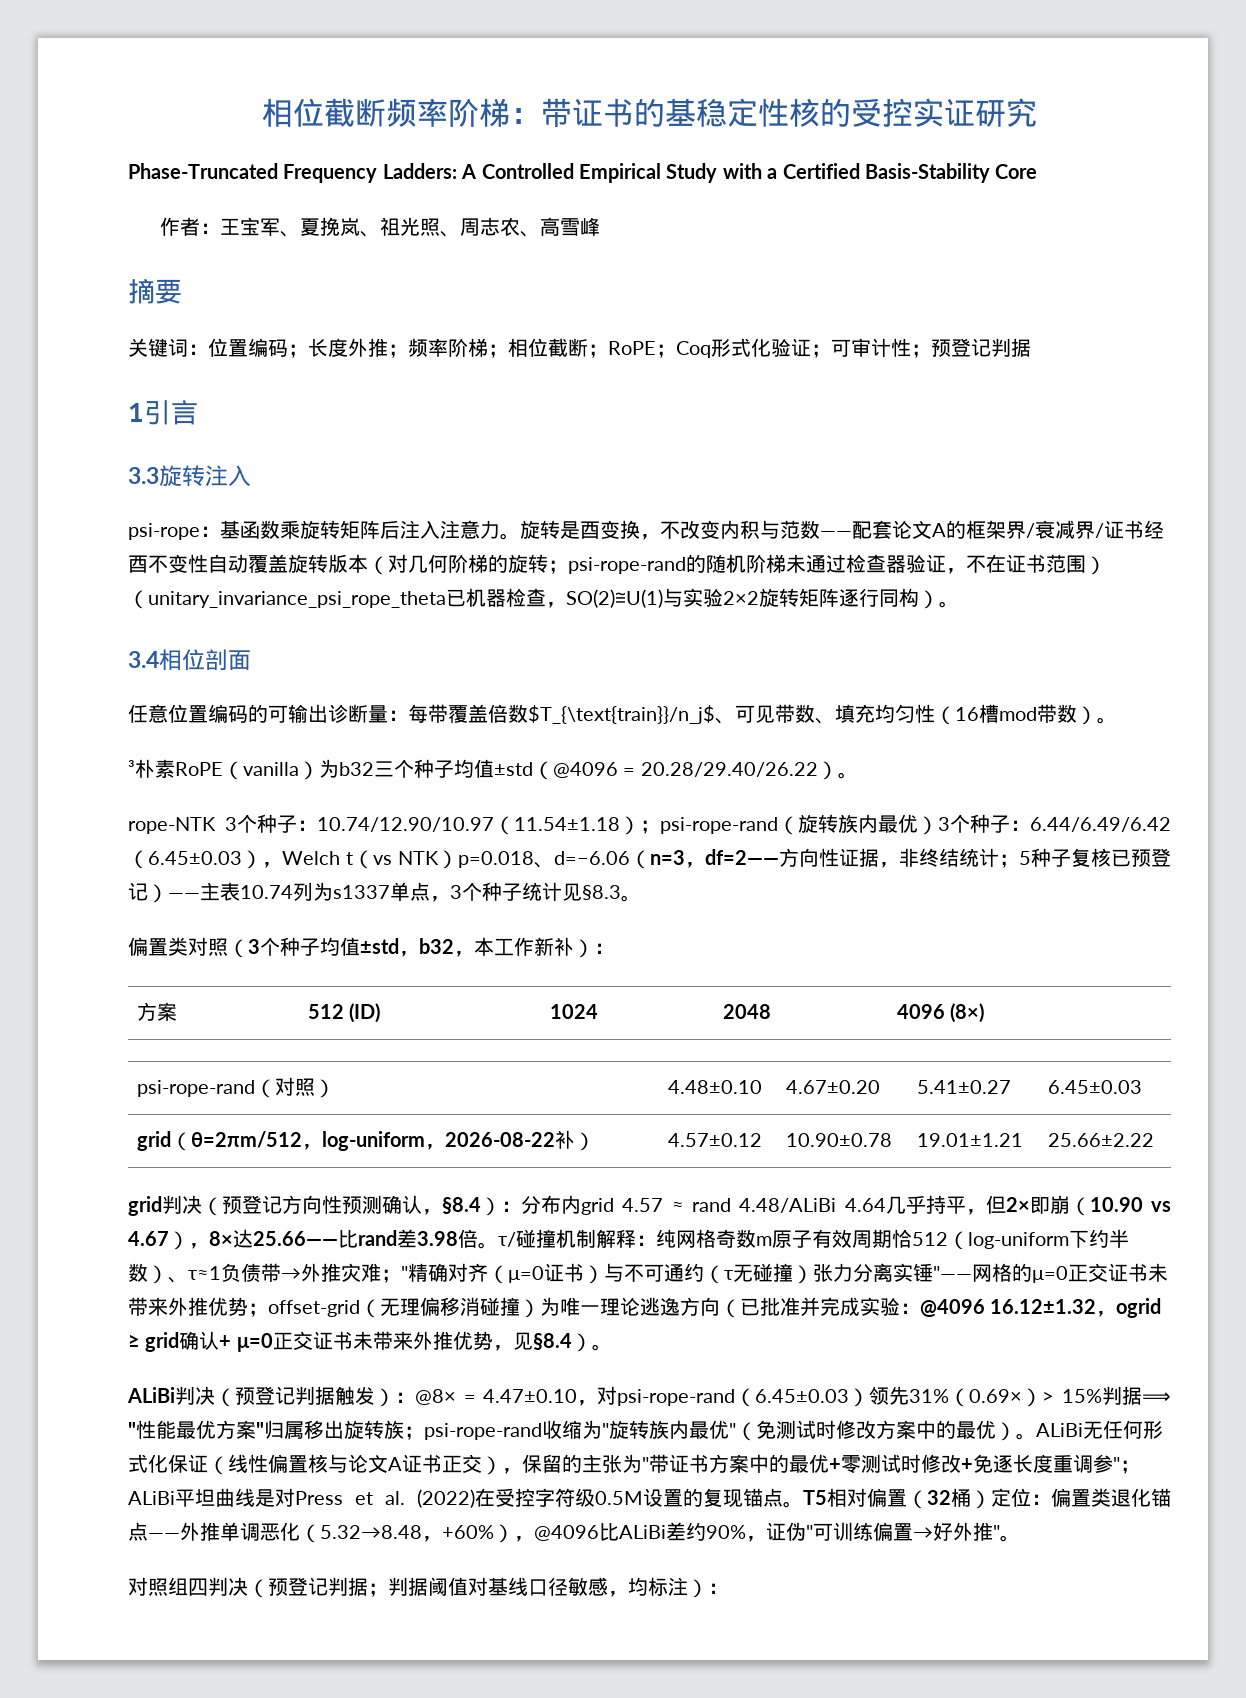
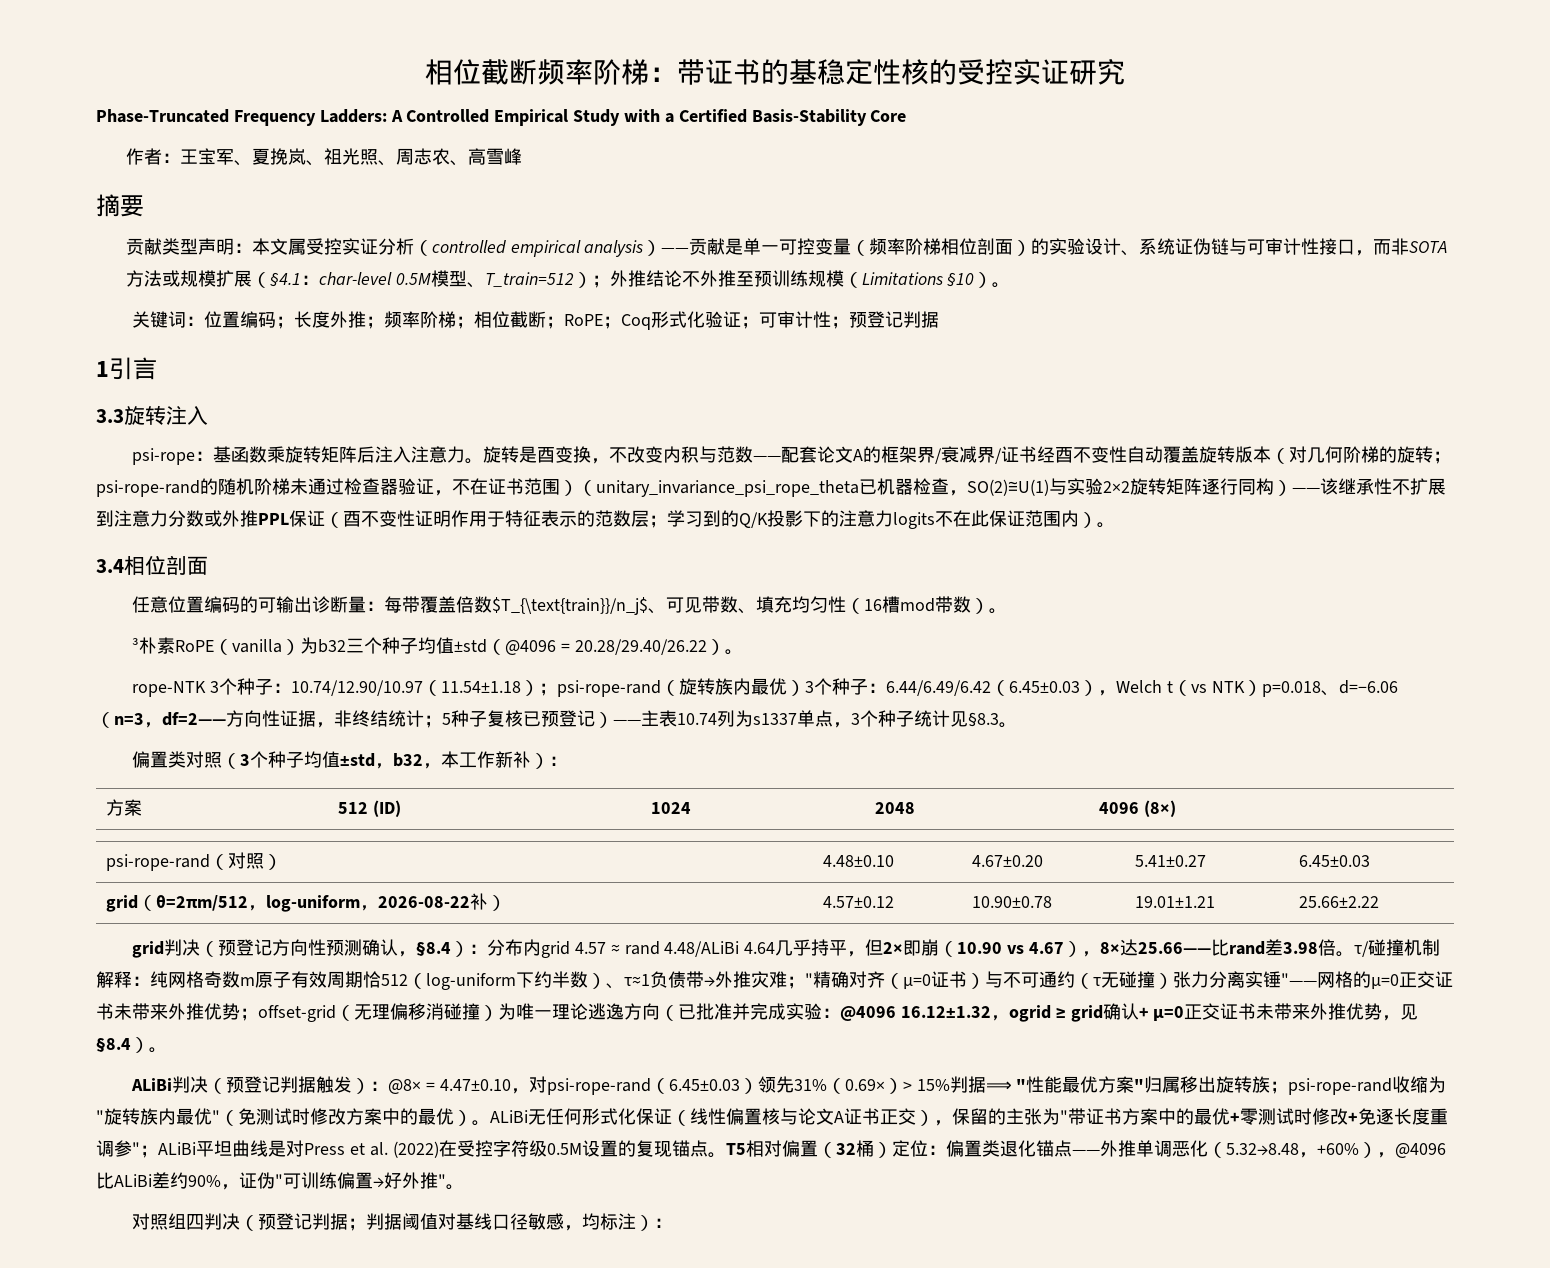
+ 贡献类型声明：本文属受控实证分析（controlled empirical analysis）——贡献是单一可控变量（频率阶梯相位剖面）的实验设计、系统证伪链与可审计性接口，而非SOTA方法或规模扩展（§4.1：char-level 0.5M模型、T_train=512）；外推结论不外推至预训练规模（Limitations §10）。
- 旋转是酉变换，不改变内积与范数——配套论文A的框架界/衰减界/证书经酉不变性自动覆盖旋转版本（对几何阶梯的旋转；psi-rope-rand的随机阶梯未通过检查器验证，不在证书范围）（unitary_invariance_psi_rope_theta已机器检查，SO(2)≅U(1)与实验2×2旋转矩阵逐行同构）。
+ 旋转是酉变换，不改变内积与范数——配套论文A的框架界/衰减界/证书经酉不变性自动覆盖旋转版本（对几何阶梯的旋转；psi-rope-rand的随机阶梯未通过检查器验证，不在证书范围）（unitary_invariance_psi_rope_theta已机器检查，SO(2)≅U(1)与实验2×2旋转矩阵逐行同构）——该继承性不扩展到注意力分数或外推PPL保证（酉不变性证明作用于特征表示的范数层；学习到的Q/K投影下的注意力logits不在此保证范围内）。

